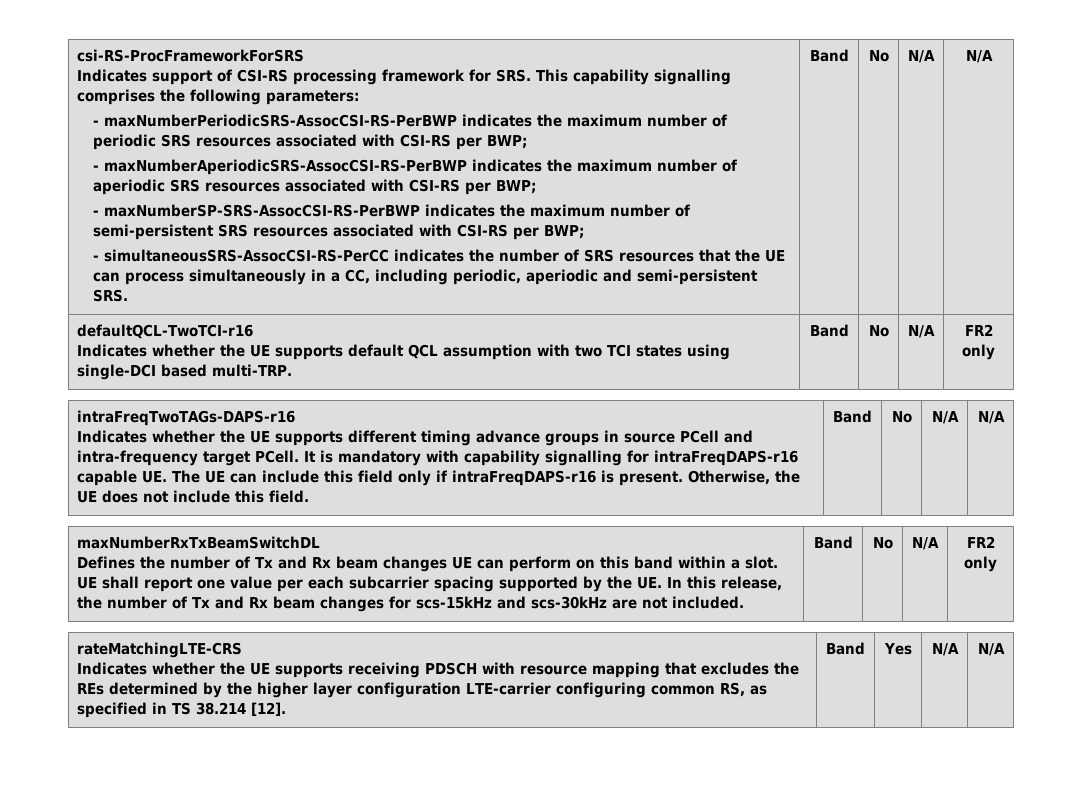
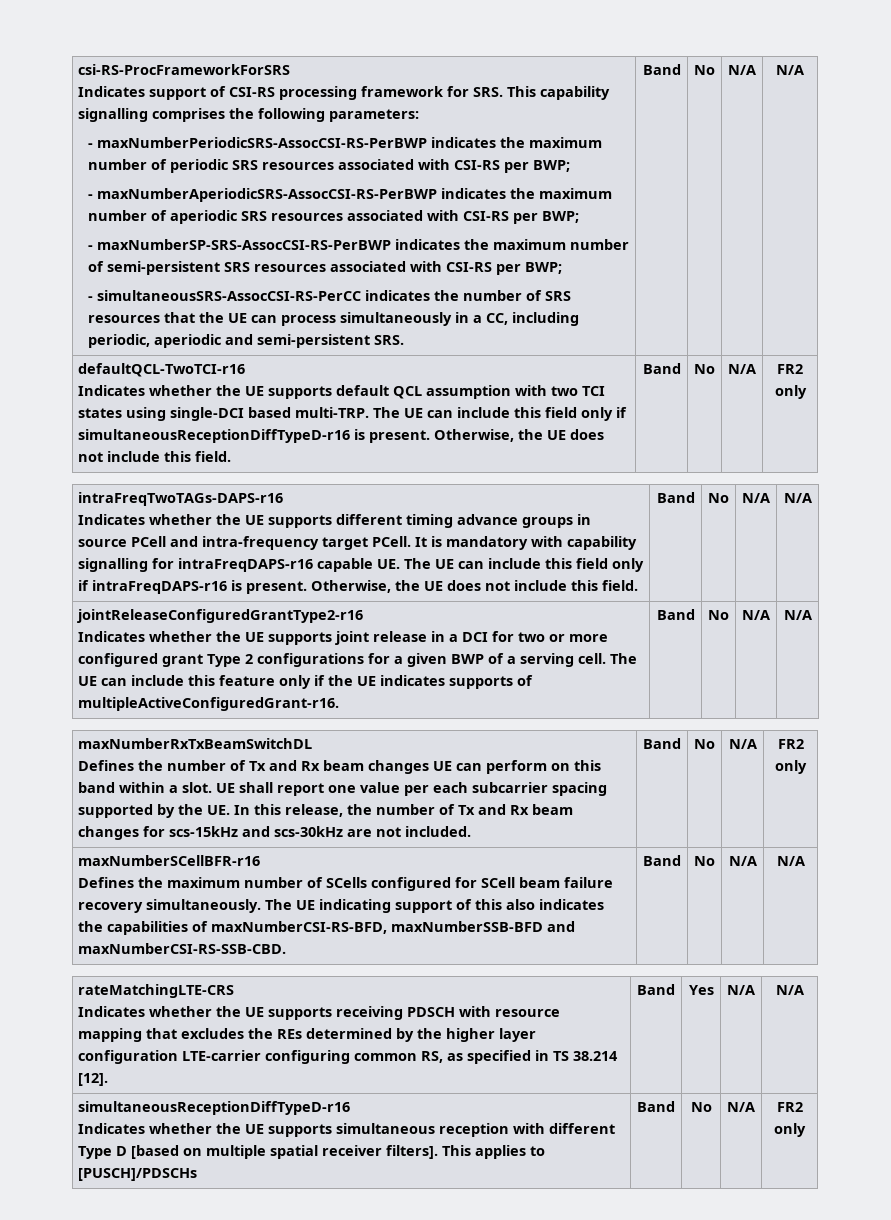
+ The UE can include this field only if simultaneousReceptionDiffTypeD-r16 is present. Otherwise, the UE does not include this field.
+ jointReleaseConfiguredGrantType2-r16
+ Indicates whether the UE supports joint release in a DCI for two or more configured grant Type 2 configurations for a given BWP of a serving cell. The UE can include this feature only if the UE indicates supports of multipleActiveConfiguredGrant-r16. | Band | No | N/A | N/A
+ maxNumberSCellBFR-r16
+ Defines the maximum number of SCells configured for SCell beam failure recovery simultaneously. The UE indicating support of this also indicates the capabilities of maxNumberCSI-RS-BFD, maxNumberSSB-BFD and maxNumberCSI-RS-SSB-CBD. | Band | No | N/A | N/A
  rateMatchingLTE-CRS
  Indicates whether the UE supports receiving PDSCH with resource mapping that excludes the REs determined by the higher layer configuration LTE-carrier configuring common RS, as specified in TS 38.214 [12]. | Band | Yes | N/A | N/A
+ simultaneousReceptionDiffTypeD-r16
+ Indicates whether the UE supports simultaneous reception with different Type D [based on multiple spatial receiver filters]. This applies to [PUSCH]/PDSCHs | Band | No | N/A | FR2 only

